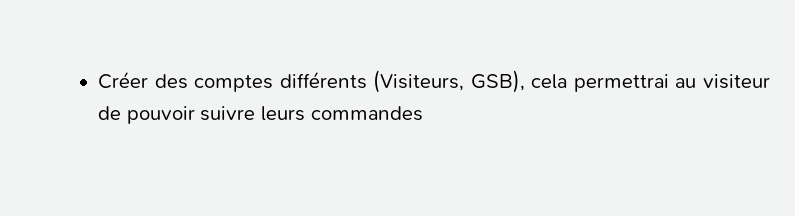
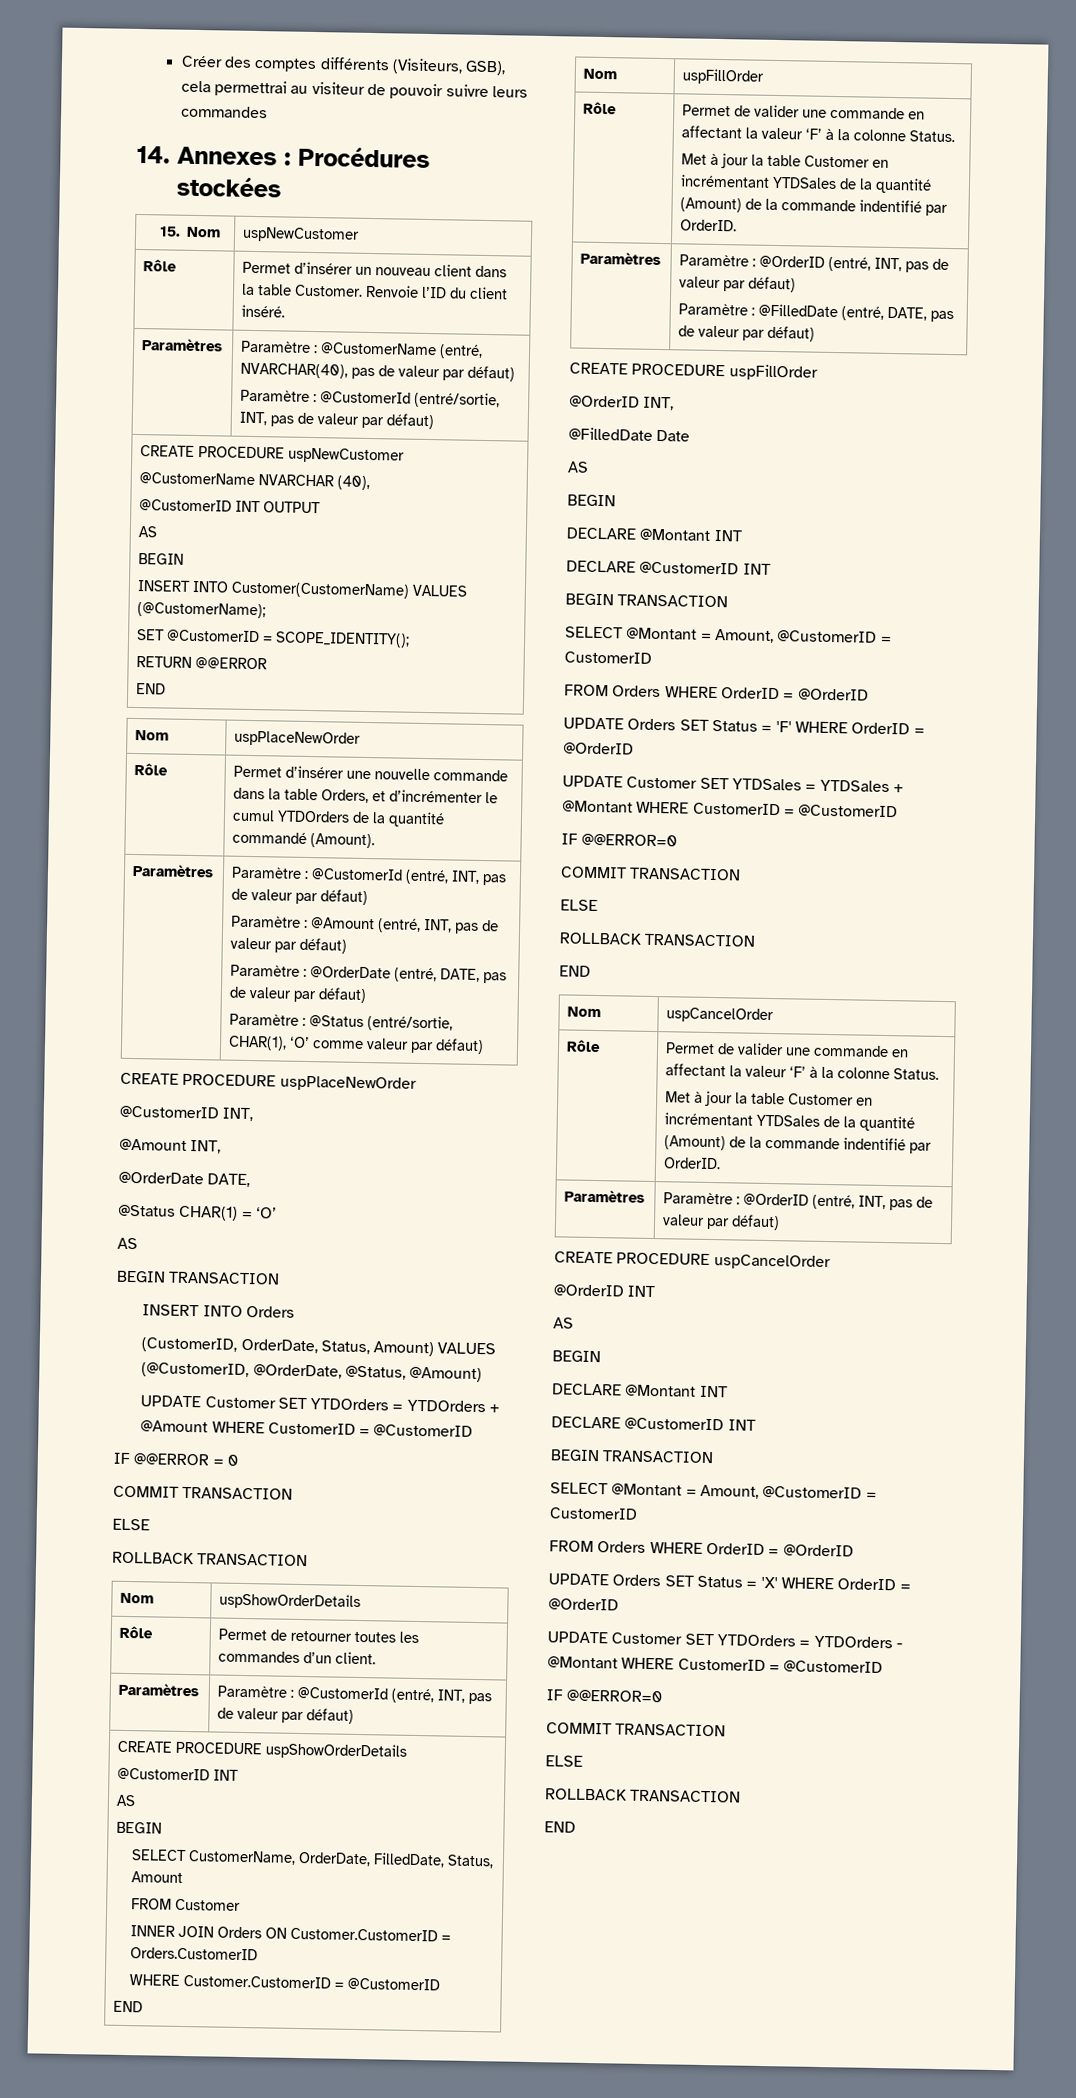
+ 14. Annexes : Procédures stockées
+ 15. Nom | uspNewCustomer
+ Rôle | Permet d’insérer un nouveau client dans la table Customer. Renvoie l’ID du client inséré.
+ Paramètres | Paramètre : @CustomerName (entré, NVARCHAR(40), pas de valeur par défaut)
+ Paramètre : @CustomerId (entré/sortie, INT, pas de valeur par défaut)
+ CREATE PROCEDURE uspNewCustomer
+ @CustomerName NVARCHAR (40),
+ @CustomerID INT OUTPUT
+ AS
+ BEGIN
+ INSERT INTO Customer(CustomerName) VALUES (@CustomerName);
+ SET @CustomerID = SCOPE_IDENTITY();
+ RETURN @@ERROR
+ END
+ Nom | uspPlaceNewOrder
+ Rôle | Permet d’insérer une nouvelle commande dans la table Orders, et d’incrémenter le cumul YTDOrders de la quantité commandé (Amount).
+ Paramètres | Paramètre : @CustomerId (entré, INT, pas de valeur par défaut)
+ Paramètre : @Amount (entré, INT, pas de valeur par défaut)
+ Paramètre : @OrderDate (entré, DATE, pas de valeur par défaut)
+ Paramètre : @Status (entré/sortie, CHAR(1), ‘O’ comme valeur par défaut)
+ CREATE PROCEDURE uspPlaceNewOrder
+ @CustomerID INT,
+ @Amount INT,
+ @OrderDate DATE,
+ @Status CHAR(1) = ‘O’
+ AS
+ BEGIN TRANSACTION
+ INSERT INTO Orders
+ (CustomerID, OrderDate, Status, Amount) VALUES (@CustomerID, @OrderDate, @Status, @Amount)
+ UPDATE Customer SET YTDOrders = YTDOrders + @Amount WHERE CustomerID = @CustomerID
+ IF @@ERROR = 0
+ COMMIT TRANSACTION
+ ELSE
+ ROLLBACK TRANSACTION
+ Nom | uspShowOrderDetails
+ Rôle | Permet de retourner toutes les commandes d’un client.
+ Paramètres | Paramètre : @CustomerId (entré, INT, pas de valeur par défaut)
+ CREATE PROCEDURE uspShowOrderDetails
+ @CustomerID INT
+ AS
+ BEGIN
+ SELECT CustomerName, OrderDate, FilledDate, Status, Amount
+ FROM Customer
+ INNER JOIN Orders ON Customer.CustomerID = Orders.CustomerID
+ WHERE Customer.CustomerID = @CustomerID
+ END
+ Nom | uspFillOrder
+ Rôle | Permet de valider une commande en affectant la valeur ‘F’ à la colonne Status.
+ Met à jour la table Customer en incrémentant YTDSales de la quantité (Amount) de la commande indentifié par OrderID.
+ Paramètres | Paramètre : @OrderID (entré, INT, pas de valeur par défaut)
+ Paramètre : @FilledDate (entré, DATE, pas de valeur par défaut)
+ CREATE PROCEDURE uspFillOrder
+ @OrderID INT,
+ @FilledDate Date
+ AS
+ BEGIN
+ DECLARE @Montant INT
+ DECLARE @CustomerID INT
+ BEGIN TRANSACTION
+ SELECT @Montant = Amount, @CustomerID = CustomerID
+ FROM Orders WHERE OrderID = @OrderID
+ UPDATE Orders SET Status = 'F' WHERE OrderID = @OrderID
+ UPDATE Customer SET YTDSales = YTDSales + @Montant WHERE CustomerID = @CustomerID
+ IF @@ERROR=0
+ COMMIT TRANSACTION
+ ELSE
+ ROLLBACK TRANSACTION
+ END
+ Nom | uspCancelOrder
+ Rôle | Permet de valider une commande en affectant la valeur ‘F’ à la colonne Status.
+ Met à jour la table Customer en incrémentant YTDSales de la quantité (Amount) de la commande indentifié par OrderID.
+ Paramètres | Paramètre : @OrderID (entré, INT, pas de valeur par défaut)
+ CREATE PROCEDURE uspCancelOrder
+ @OrderID INT
+ AS
+ BEGIN
+ DECLARE @Montant INT
+ DECLARE @CustomerID INT
+ BEGIN TRANSACTION
+ SELECT @Montant = Amount, @CustomerID = CustomerID
+ FROM Orders WHERE OrderID = @OrderID
+ UPDATE Orders SET Status = 'X' WHERE OrderID = @OrderID
+ UPDATE Customer SET YTDOrders = YTDOrders - @Montant WHERE CustomerID = @CustomerID
+ IF @@ERROR=0
+ COMMIT TRANSACTION
+ ELSE
+ ROLLBACK TRANSACTION
+ END

